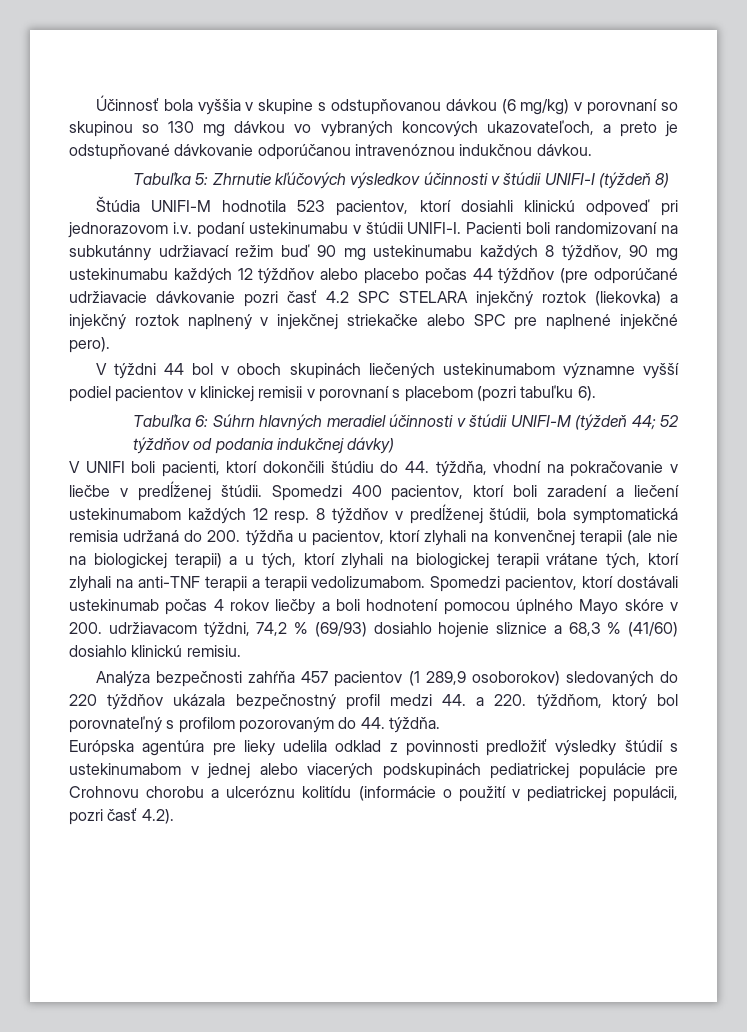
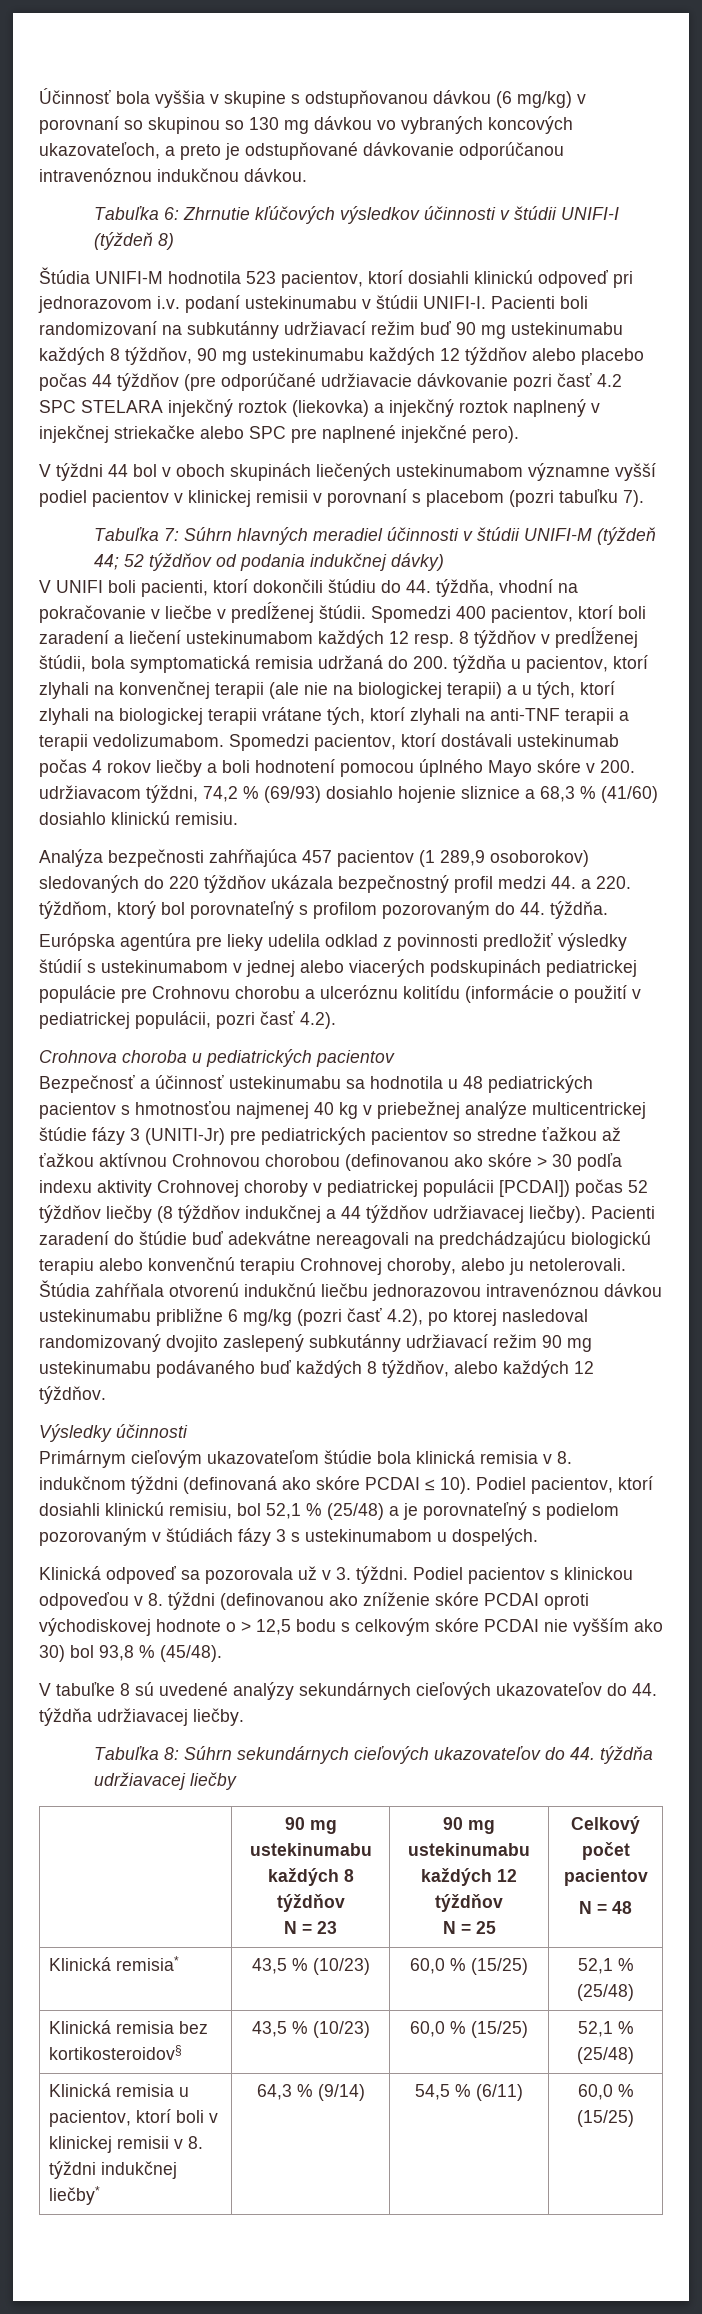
- Tabuľka 5: Zhrnutie kľúčových výsledkov účinnosti v štúdii UNIFI-I (týždeň 8)
+ Tabuľka 6: Zhrnutie kľúčových výsledkov účinnosti v štúdii UNIFI-I (týždeň 8)
- V týždni 44 bol v oboch skupinách liečených ustekinumabom významne vyšší podiel pacientov v klinickej remisii v porovnaní s placebom (pozri tabuľku 6).
- Tabuľka 6: Súhrn hlavných meradiel účinnosti v štúdii UNIFI-M (týždeň 44; 52 týždňov od podania indukčnej dávky)
+ V týždni 44 bol v oboch skupinách liečených ustekinumabom významne vyšší podiel pacientov v klinickej remisii v porovnaní s placebom (pozri tabuľku 7).
+ Tabuľka 7: Súhrn hlavných meradiel účinnosti v štúdii UNIFI-M (týždeň 44; 52 týždňov od podania indukčnej dávky)
- Analýza bezpečnosti zahŕňa 457 pacientov (1 289,9 osoborokov) sledovaných do 220 týždňov ukázala bezpečnostný profil medzi 44. a 220. týždňom, ktorý bol porovnateľný s profilom pozorovaným do 44. týždňa.
+ Analýza bezpečnosti zahŕňajúca 457 pacientov (1 289,9 osoborokov) sledovaných do 220 týždňov ukázala bezpečnostný profil medzi 44. a 220. týždňom, ktorý bol porovnateľný s profilom pozorovaným do 44. týždňa.
+ Crohnova choroba u pediatrických pacientov
+ Bezpečnosť a účinnosť ustekinumabu sa hodnotila u 48 pediatrických pacientov s hmotnosťou najmenej 40 kg v priebežnej analýze multicentrickej štúdie fázy 3 (UNITI-Jr) pre pediatrických pacientov so stredne ťažkou až ťažkou aktívnou Crohnovou chorobou (definovanou ako skóre > 30 podľa indexu aktivity Crohnovej choroby v pediatrickej populácii [PCDAI]) počas 52 týždňov liečby (8 týždňov indukčnej a 44 týždňov udržiavacej liečby). Pacienti zaradení do štúdie buď adekvátne nereagovali na predchádzajúcu biologickú terapiu alebo konvenčnú terapiu Crohnovej choroby, alebo ju netolerovali. Štúdia zahŕňala otvorenú indukčnú liečbu jednorazovou intravenóznou dávkou ustekinumabu približne 6 mg/kg (pozri časť 4.2), po ktorej nasledoval randomizovaný dvojito zaslepený subkutánny udržiavací režim 90 mg ustekinumabu podávaného buď každých 8 týždňov, alebo každých 12 týždňov.
+ Výsledky účinnosti
+ Primárnym cieľovým ukazovateľom štúdie bola klinická remisia v 8. indukčnom týždni (definovaná ako skóre PCDAI ≤ 10). Podiel pacientov, ktorí dosiahli klinickú remisiu, bol 52,1 % (25/48) a je porovnateľný s podielom pozorovaným v štúdiách fázy 3 s ustekinumabom u dospelých.
+ Klinická odpoveď sa pozorovala už v 3. týždni. Podiel pacientov s klinickou odpoveďou v 8. týždni (definovanou ako zníženie skóre PCDAI oproti východiskovej hodnote o > 12,5 bodu s celkovým skóre PCDAI nie vyšším ako 30) bol 93,8 % (45/48).
+ V tabuľke 8 sú uvedené analýzy sekundárnych cieľových ukazovateľov do 44. týždňa udržiavacej liečby.
+ Tabuľka 8: Súhrn sekundárnych cieľových ukazovateľov do 44. týždňa udržiavacej liečby
+ | 90 mg ustekinumabu každých 8 týždňov
+ N = 23 | 90 mg ustekinumabu každých 12 týždňov
+ N = 25 | Celkový počet pacientov
+ N = 48
+ Klinická remisia* | 43,5 % (10/23) | 60,0 % (15/25) | 52,1 % (25/48)
+ Klinická remisia bez kortikosteroidov§ | 43,5 % (10/23) | 60,0 % (15/25) | 52,1 % (25/48)
+ Klinická remisia u pacientov, ktorí boli v klinickej remisii v 8. týždni indukčnej liečby* | 64,3 % (9/14) | 54,5 % (6/11) | 60,0 % (15/25)

